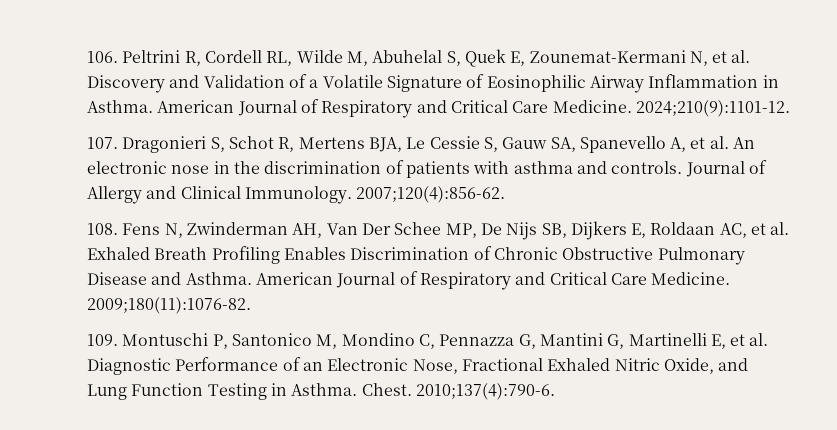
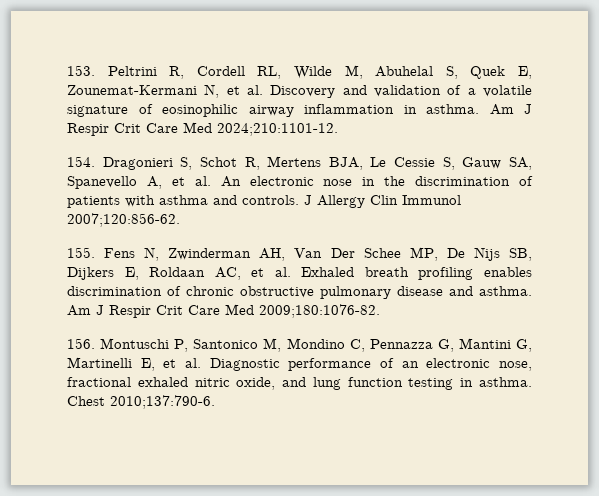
- 106. Peltrini R, Cordell RL, Wilde M, Abuhelal S, Quek E, Zounemat-Kermani N, et al. Discovery and Validation of a Volatile Signature of Eosinophilic Airway Inflammation in Asthma. American Journal of Respiratory and Critical Care Medicine. 2024;210(9):1101-12.
- 107. Dragonieri S, Schot R, Mertens BJA, Le Cessie S, Gauw SA, Spanevello A, et al. An electronic nose in the discrimination of patients with asthma and controls.
+ 153. Peltrini R, Cordell RL, Wilde M, Abuhelal S, Quek E, Zounemat-Kermani N, et al. Discovery and validation of a volatile signature of eosinophilic airway inflammation in asthma. Am J Respir Crit Care Med 2024;210:1101-12.
+ 154. Dragonieri S, Schot R, Mertens BJA, Le Cessie S, Gauw SA, Spanevello A, et al. An electronic nose in the discrimination of patients with asthma and controls.
- Journal of Allergy and Clinical Immunology. 2007;120(4):856-62.
- 108. Fens N, Zwinderman AH, Van Der Schee MP, De Nijs SB, Dijkers E, Roldaan AC, et al. Exhaled Breath Profiling Enables Discrimination of Chronic Obstructive Pulmonary Disease and Asthma. American Journal of Respiratory and Critical Care Medicine. 2009;180(11):1076-82.
- 109. Montuschi P, Santonico M, Mondino C, Pennazza G, Mantini G, Martinelli E, et al. Diagnostic Performance of an Electronic Nose, Fractional Exhaled Nitric Oxide, and Lung Function Testing in Asthma. Chest. 2010;137(4):790-6.
+ J Allergy Clin Immunol 2007;120:856-62.
+ 155. Fens N, Zwinderman AH, Van Der Schee MP, De Nijs SB, Dijkers E, Roldaan AC, et al. Exhaled breath profiling enables discrimination of chronic obstructive pulmonary disease and asthma. Am J Respir Crit Care Med 2009;180:1076-82.
+ 156. Montuschi P, Santonico M, Mondino C, Pennazza G, Mantini G, Martinelli E, et al. Diagnostic performance of an electronic nose, fractional exhaled nitric oxide, and lung function testing in asthma. Chest 2010;137:790-6.

